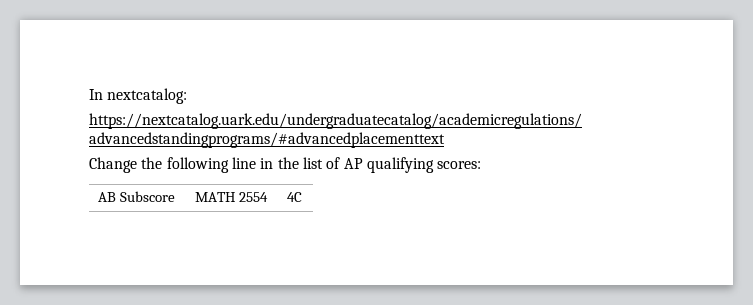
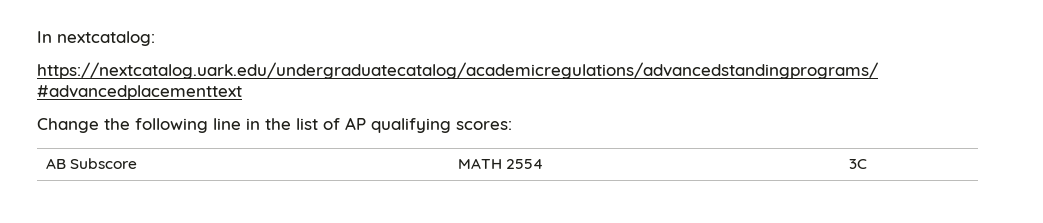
- AB Subscore | MATH 2554 | 4C
+ AB Subscore | MATH 2554 | 3C

